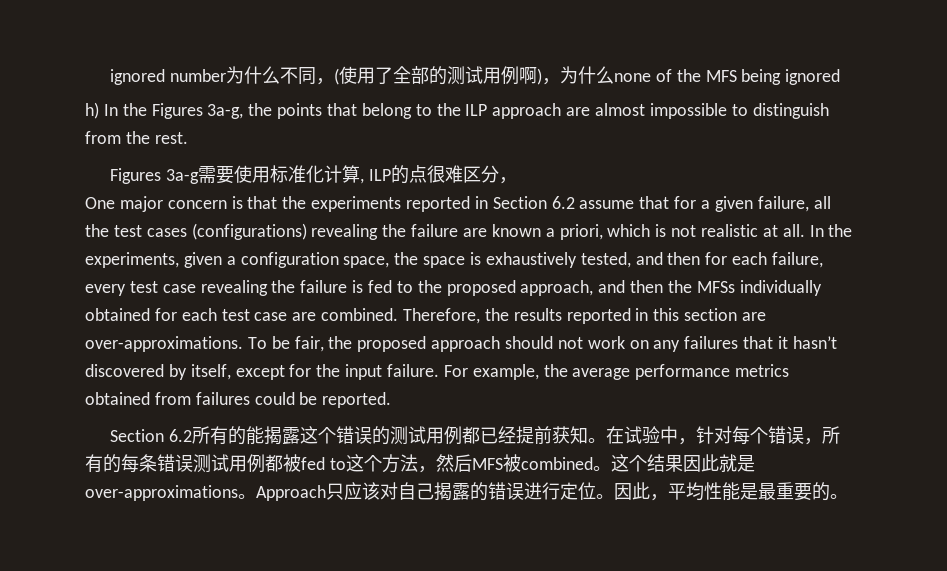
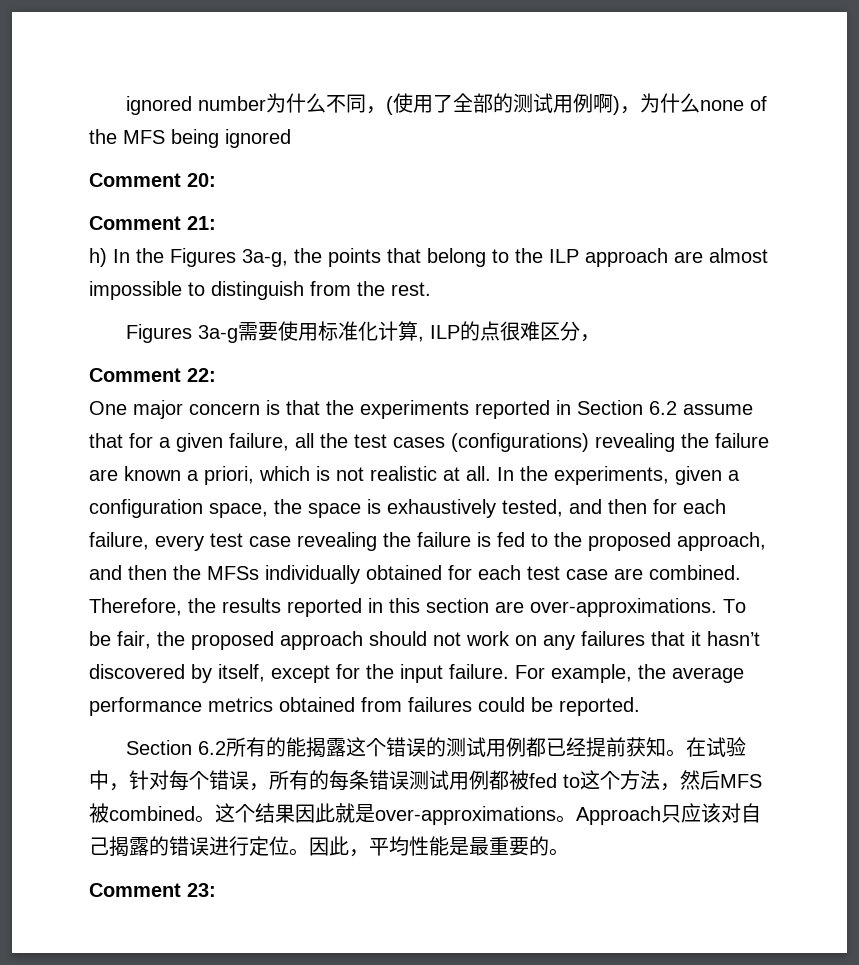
+ Comment 20:
+ Comment 21:
+ Comment 22:
+ Comment 23:

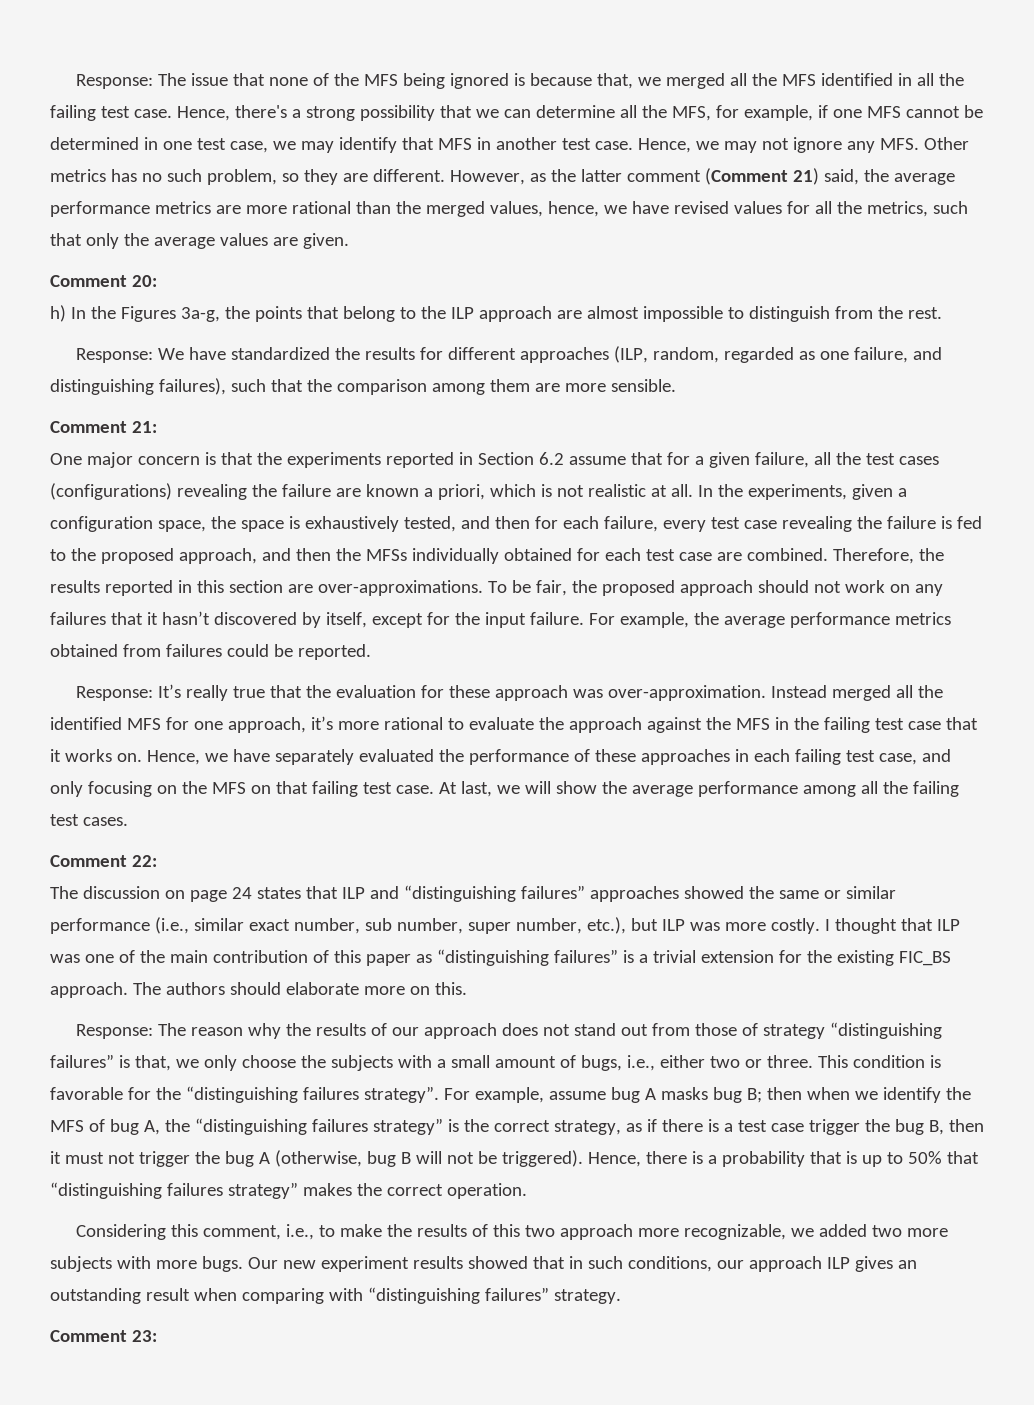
- ignored number为什么不同，(使用了全部的测试用例啊)，为什么none of the MFS being ignored
+ Response: The issue that none of the MFS being ignored is because that, we merged all the MFS identified in all the failing test case. Hence, there's a strong possibility that we can determine all the MFS, for example, if one MFS cannot be determined in one test case, we may identify that MFS in another test case. Hence, we may not ignore any MFS. Other metrics has no such problem, so they are different. However, as the latter comment (Comment 21) said, the average performance metrics are more rational than the merged values, hence, we have revised values for all the metrics, such that only the average values are given.
- Comment 21:
- Figures 3a-g需要使用标准化计算, ILP的点很难区分，
- Comment 22:
+ Response: We have standardized the results for different approaches (ILP, random, regarded as one failure, and distinguishing failures), such that the comparison among them are more sensible.
+ Comment 21:
- Section 6.2所有的能揭露这个错误的测试用例都已经提前获知。在试验中，针对每个错误，所有的每条错误测试用例都被fed to这个方法，然后MFS被combined。这个结果因此就是over-approximations。Approach只应该对自己揭露的错误进行定位。因此，平均性能是最重要的。
+ Response: It’s really true that the evaluation for these approach was over-approximation. Instead merged all the identified MFS for one approach, it’s more rational to evaluate the approach against the MFS in the failing test case that it works on. Hence, we have separately evaluated the performance of these approaches in each failing test case, and only focusing on the MFS on that failing test case. At last, we will show the average performance among all the failing test cases.
+ Comment 22:
+ The discussion on page 24 states that ILP and “distinguishing failures” approaches showed the same or similar performance (i.e., similar exact number, sub number, super number, etc.), but ILP was more costly. I thought that ILP was one of the main contribution of this paper as “distinguishing failures” is a trivial extension for the existing FIC_BS approach. The authors should elaborate more on this.
+ Response: The reason why the results of our approach does not stand out from those of strategy “distinguishing failures” is that, we only choose the subjects with a small amount of bugs, i.e., either two or three. This condition is favorable for the “distinguishing failures strategy”. For example, assume bug A masks bug B; then when we identify the MFS of bug A, the “distinguishing failures strategy” is the correct strategy, as if there is a test case trigger the bug B, then it must not trigger the bug A (otherwise, bug B will not be triggered). Hence, there is a probability that is up to 50% that “distinguishing failures strategy” makes the correct operation.
+ Considering this comment, i.e., to make the results of this two approach more recognizable, we added two more subjects with more bugs. Our new experiment results showed that in such conditions, our approach ILP gives an outstanding result when comparing with “distinguishing failures” strategy.

